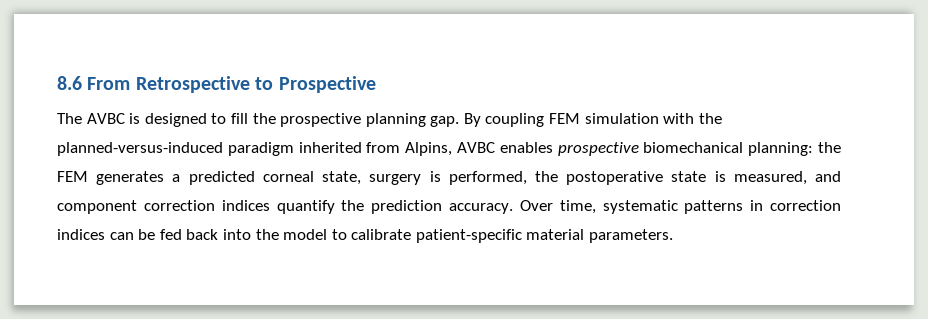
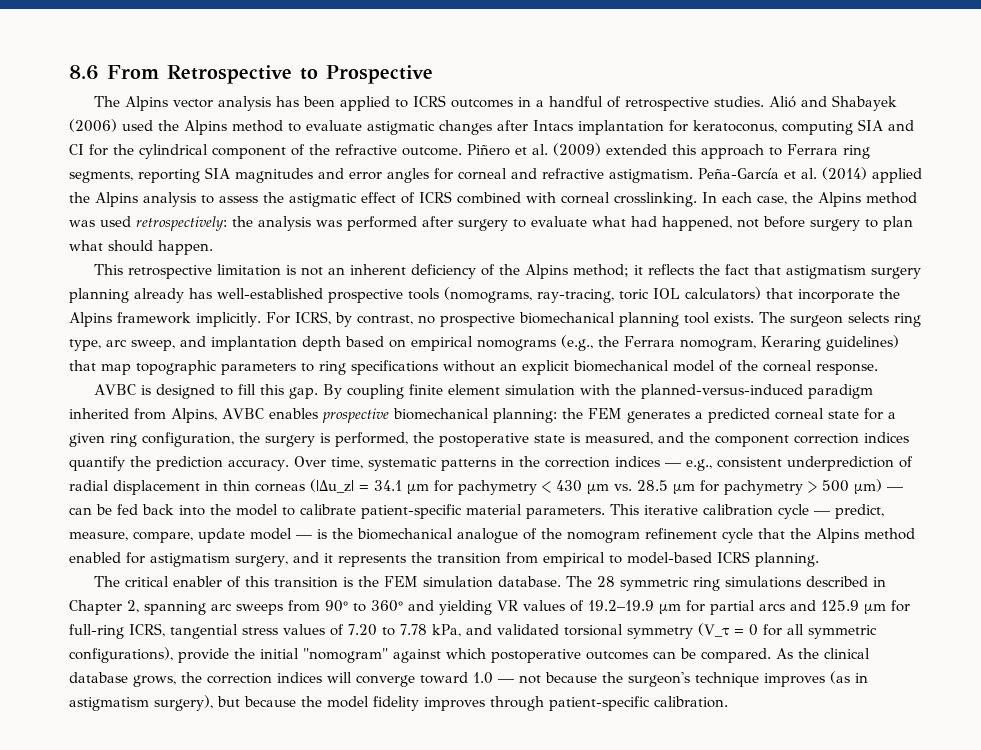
- The AVBC is designed to fill the prospective planning gap.
+ The Alpins vector analysis has been applied to ICRS outcomes in a handful of retrospective studies. Alió and Shabayek (2006) used the Alpins method to evaluate astigmatic changes after Intacs implantation for keratoconus, computing SIA and CI for the cylindrical component of the refractive outcome. Piñero et al. (2009) extended this approach to Ferrara ring segments, reporting SIA magnitudes and error angles for corneal and refractive astigmatism. Peña-García et al. (2014) applied the Alpins analysis to assess the astigmatic effect of ICRS combined with corneal crosslinking. In each case, the Alpins method was used retrospectively: the analysis was performed after surgery to evaluate what had happened, not before surgery to plan what should happen.
+ This retrospective limitation is not an inherent deficiency of the Alpins method; it reflects the fact that astigmatism surgery planning already has well-established prospective tools (nomograms, ray-tracing, toric IOL calculators) that incorporate the Alpins framework implicitly. For ICRS, by contrast, no prospective biomechanical planning tool exists. The surgeon selects ring type, arc sweep, and implantation depth based on empirical nomograms (e.g., the Ferrara nomogram, Keraring guidelines) that map topographic parameters to ring specifications without an explicit biomechanical model of the corneal response.
+ AVBC is designed to fill this gap.
- By coupling FEM simulation with the planned-versus-induced paradigm inherited from Alpins, AVBC enables prospective biomechanical planning: the FEM generates a predicted corneal state, surgery is performed, the postoperative state is measured, and component correction indices quantify the prediction accuracy.
+ By coupling finite element simulation with the planned-versus-induced paradigm inherited from Alpins, AVBC enables prospective biomechanical planning: the FEM generates a predicted corneal state for a given ring configuration, the surgery is performed, the postoperative state is measured, and the component correction indices quantify the prediction accuracy.
- Over time, systematic patterns in correction indices can be fed back into the model to calibrate patient-specific material parameters.
+ Over time, systematic patterns in the correction indices — e.g., consistent underprediction of radial displacement in thin corneas (|Δu_z| = 34.1 μm for pachymetry < 430 μm vs. 28.5 μm for pachymetry > 500 μm) — can be fed back into the model to calibrate patient-specific material parameters.
+ This iterative calibration cycle — predict, measure, compare, update model — is the biomechanical analogue of the nomogram refinement cycle that the Alpins method enabled for astigmatism surgery, and it represents the transition from empirical to model-based ICRS planning.
+ The critical enabler of this transition is the FEM simulation database. The 28 symmetric ring simulations described in Chapter 2, spanning arc sweeps from 90° to 360° and yielding VR values of 19.2–19.9 μm for partial arcs and 125.9 μm for full-ring ICRS, tangential stress values of 7.20 to 7.78 kPa, and validated torsional symmetry (V_τ = 0 for all symmetric configurations), provide the initial "nomogram" against which postoperative outcomes can be compared. As the clinical database grows, the correction indices will converge toward 1.0 — not because the surgeon's technique improves (as in astigmatism surgery), but because the model fidelity improves through patient-specific calibration.

